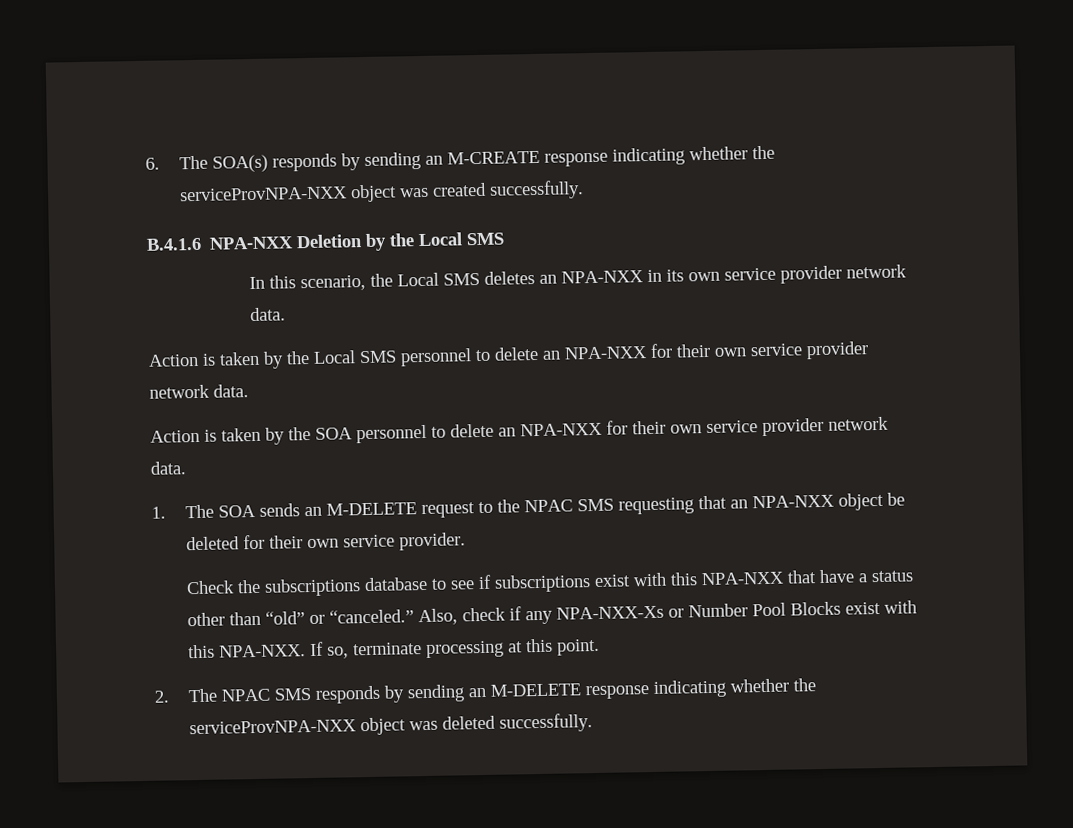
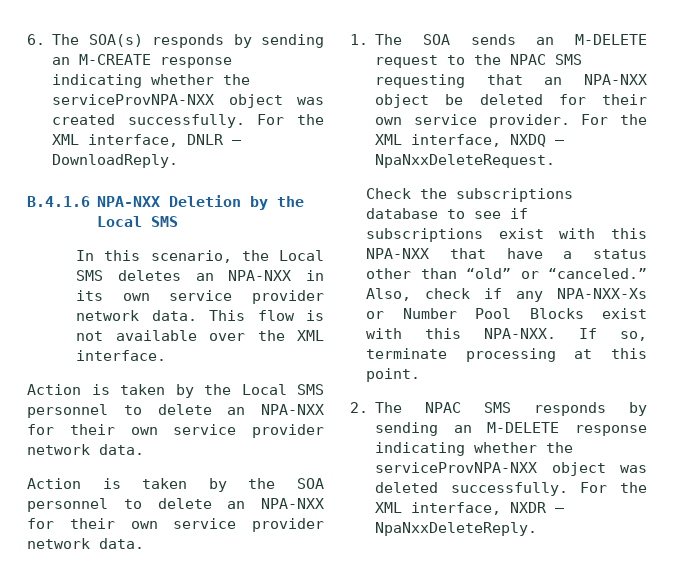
+ For the XML interface, DNLR – DownloadReply.
+ This flow is not available over the XML interface.
+ For the XML interface, NXDQ – NpaNxxDeleteRequest.
+ For the XML interface, NXDR – NpaNxxDeleteReply.

